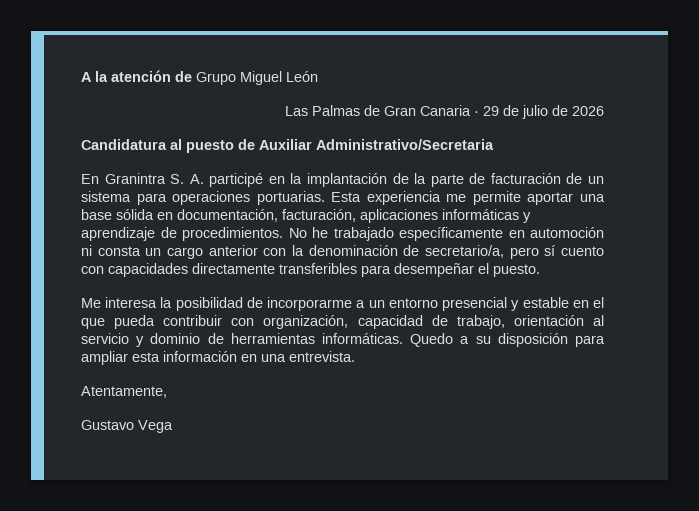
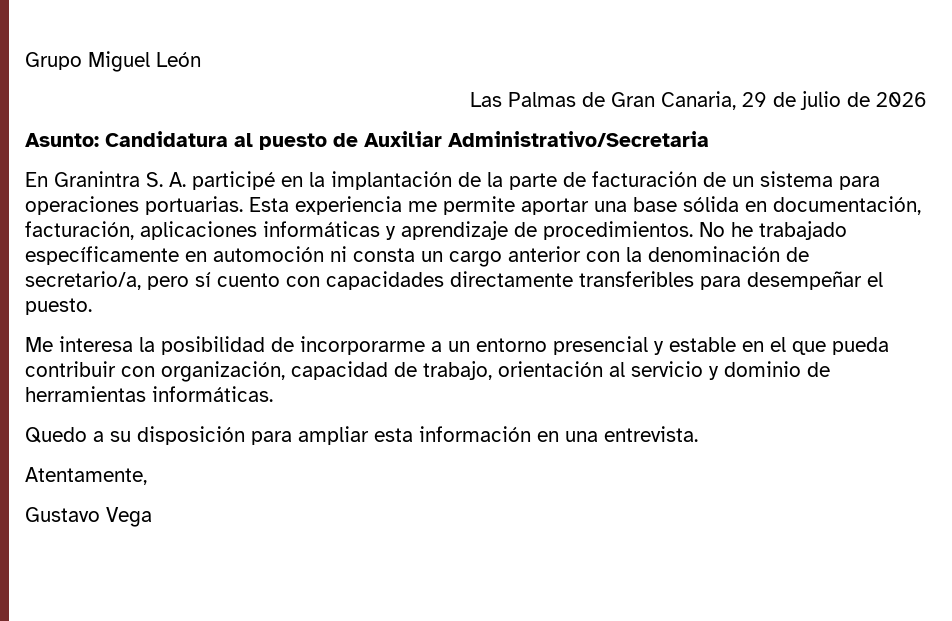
- A la atención de Grupo Miguel León
+ Grupo Miguel León
- Las Palmas de Gran Canaria · 29 de julio de 2026
+ Las Palmas de Gran Canaria, 29 de julio de 2026
- Candidatura al puesto de Auxiliar Administrativo/Secretaria
+ Asunto: Candidatura al puesto de Auxiliar Administrativo/Secretaria
- Me interesa la posibilidad de incorporarme a un entorno presencial y estable en el que pueda contribuir con organización, capacidad de trabajo, orientación al servicio y dominio de herramientas informáticas. Quedo a su disposición para ampliar esta información en una entrevista.
+ Me interesa la posibilidad de incorporarme a un entorno presencial y estable en el que pueda contribuir con organización, capacidad de trabajo, orientación al servicio y dominio de herramientas informáticas.
+ Quedo a su disposición para ampliar esta información en una entrevista.

